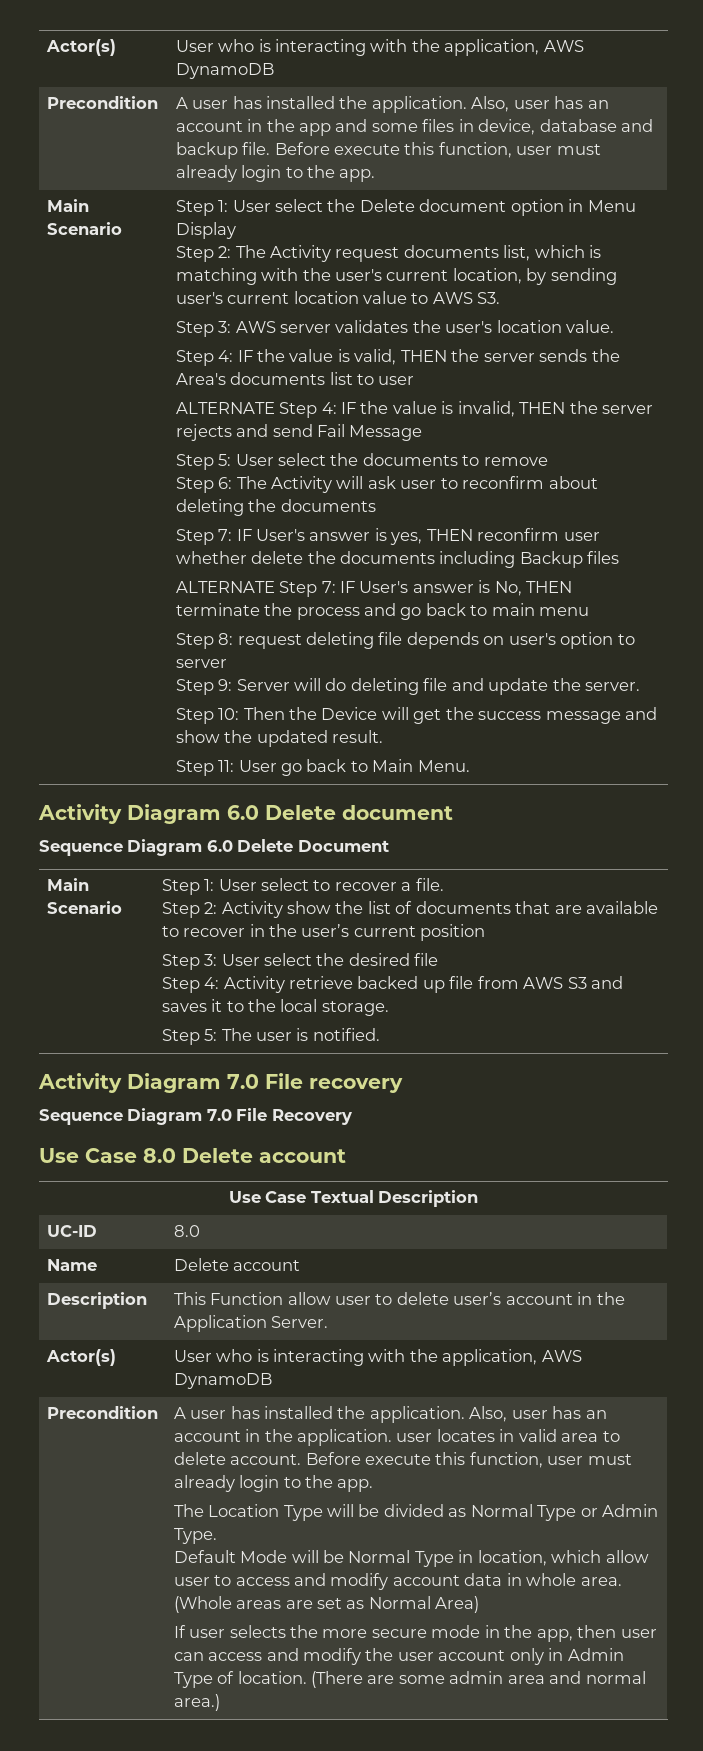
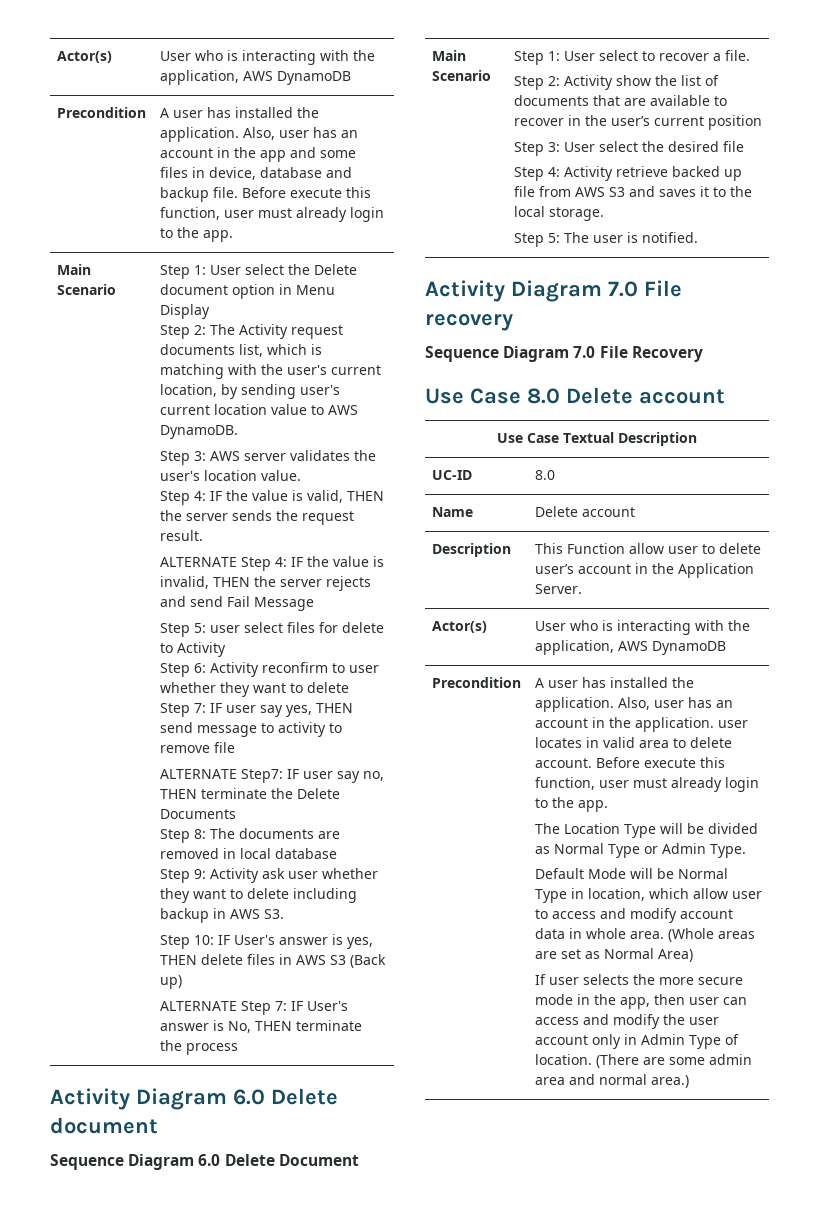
- Step 2: The Activity request documents list, which is matching with the user's current location, by sending user's current location value to AWS S3.
+ Step 2: The Activity request documents list, which is matching with the user's current location, by sending user's current location value to AWS DynamoDB.
- Step 4: IF the value is valid, THEN the server sends the Area's documents list to user
+ Step 4: IF the value is valid, THEN the server sends the request result.
- Step 5: User select the documents to remove
- Step 6: The Activity will ask user to reconfirm about deleting the documents
- Step 7: IF User's answer is yes, THEN reconfirm user whether delete the documents including Backup files
+ Step 5: user select files for delete to Activity
+ Step 6: Activity reconfirm to user whether they want to delete
+ Step 7: IF user say yes, THEN send message to activity to remove file
+ ALTERNATE Step7: IF user say no, THEN terminate the Delete Documents
+ Step 8: The documents are removed in local database
+ Step 9: Activity ask user whether they want to delete including backup in AWS S3.
+ Step 10: IF User's answer is yes, THEN delete files in AWS S3 (Back up)
- ALTERNATE Step 7: IF User's answer is No, THEN terminate the process and go back to main menu
- Step 8: request deleting file depends on user's option to server
- Step 9: Server will do deleting file and update the server.
- Step 10: Then the Device will get the success message and show the updated result.
- Step 11: User go back to Main Menu.
+ ALTERNATE Step 7: IF User's answer is No, THEN terminate the process

